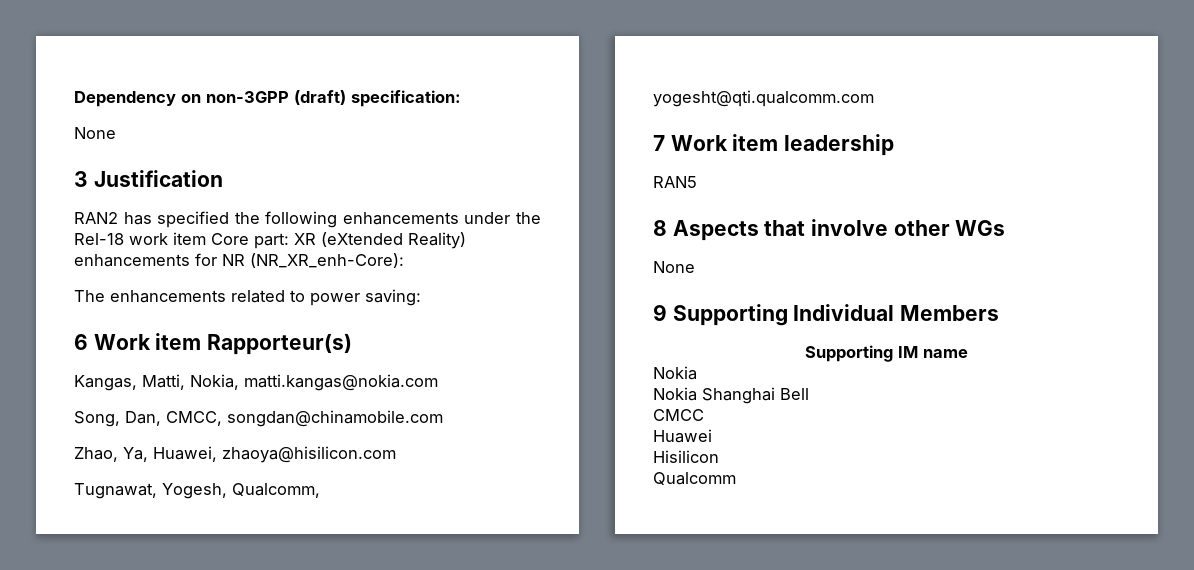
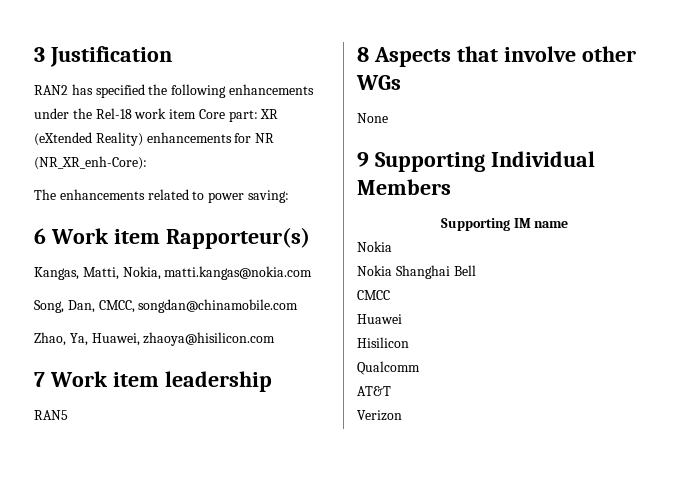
- Dependency on non-3GPP (draft) specification:
- None
- Tugnawat, Yogesh, Qualcomm, yogesht@qti.qualcomm.com
+ AT&T
+ Verizon

